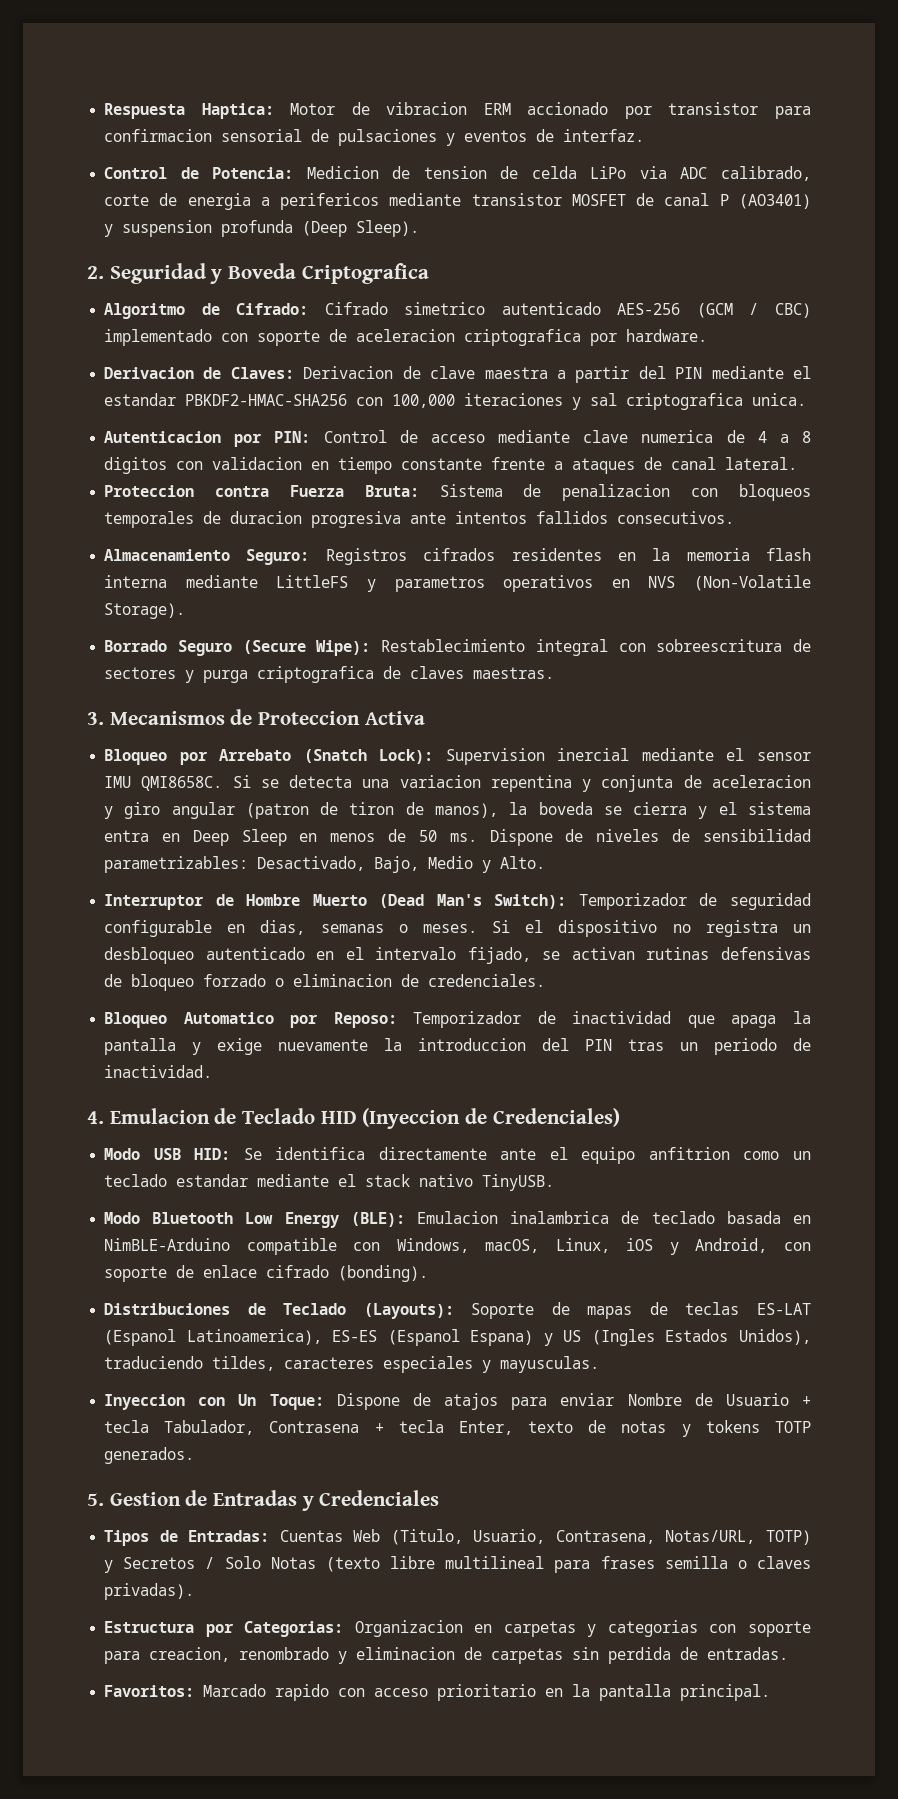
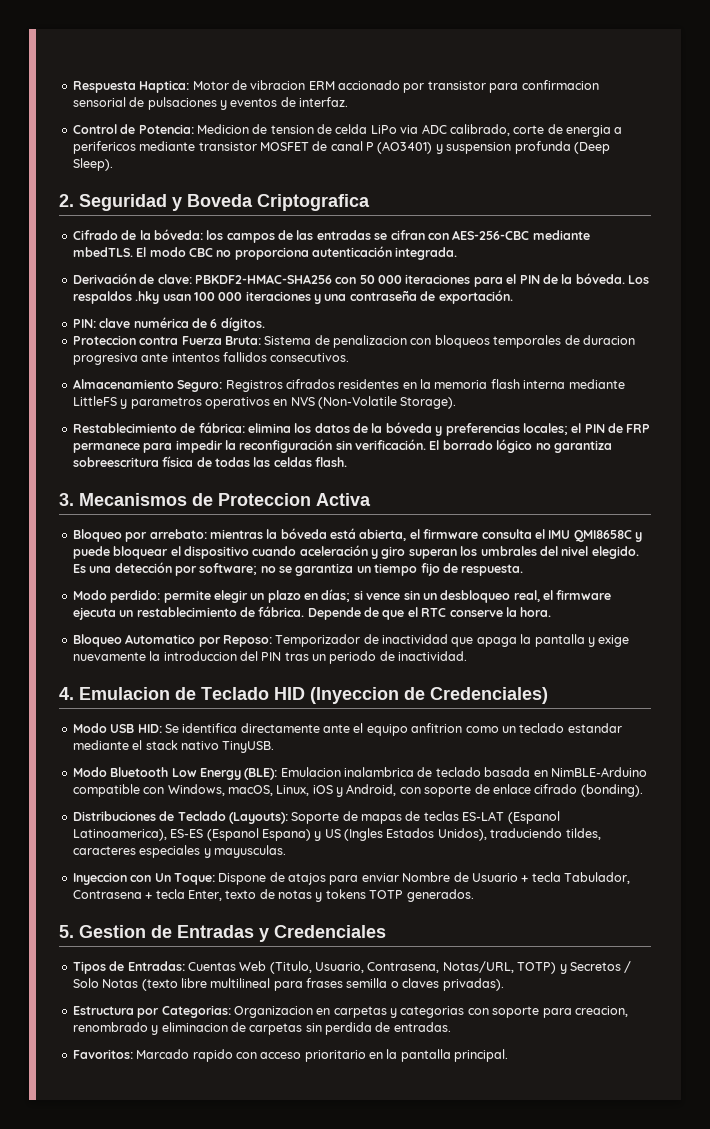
- Algoritmo de Cifrado: Cifrado simetrico autenticado AES-256 (GCM / CBC) implementado con soporte de aceleracion criptografica por hardware.
- Derivacion de Claves: Derivacion de clave maestra a partir del PIN mediante el estandar PBKDF2-HMAC-SHA256 con 100,000 iteraciones y sal criptografica unica.
- Autenticacion por PIN: Control de acceso mediante clave numerica de 4 a 8 digitos con validacion en tiempo constante frente a ataques de canal lateral.
+ Cifrado de la bóveda: los campos de las entradas se cifran con AES-256-CBC mediante mbedTLS. El modo CBC no proporciona autenticación integrada.
+ Derivación de clave: PBKDF2-HMAC-SHA256 con 50 000 iteraciones para el PIN de la bóveda. Los respaldos .hky usan 100 000 iteraciones y una contraseña de exportación.
+ PIN: clave numérica de 6 dígitos.
- Borrado Seguro (Secure Wipe): Restablecimiento integral con sobreescritura de sectores y purga criptografica de claves maestras.
+ Restablecimiento de fábrica: elimina los datos de la bóveda y preferencias locales; el PIN de FRP permanece para impedir la reconfiguración sin verificación. El borrado lógico no garantiza sobreescritura física de todas las celdas flash.
- Bloqueo por Arrebato (Snatch Lock): Supervision inercial mediante el sensor IMU QMI8658C. Si se detecta una variacion repentina y conjunta de aceleracion y giro angular (patron de tiron de manos), la boveda se cierra y el sistema entra en Deep Sleep en menos de 50 ms. Dispone de niveles de sensibilidad parametrizables: Desactivado, Bajo, Medio y Alto.
- Interruptor de Hombre Muerto (Dead Man's Switch): Temporizador de seguridad configurable en dias, semanas o meses. Si el dispositivo no registra un desbloqueo autenticado en el intervalo fijado, se activan rutinas defensivas de bloqueo forzado o eliminacion de credenciales.
+ Bloqueo por arrebato: mientras la bóveda está abierta, el firmware consulta el IMU QMI8658C y puede bloquear el dispositivo cuando aceleración y giro superan los umbrales del nivel elegido. Es una detección por software; no se garantiza un tiempo fijo de respuesta.
+ Modo perdido: permite elegir un plazo en días; si vence sin un desbloqueo real, el firmware ejecuta un restablecimiento de fábrica. Depende de que el RTC conserve la hora.

